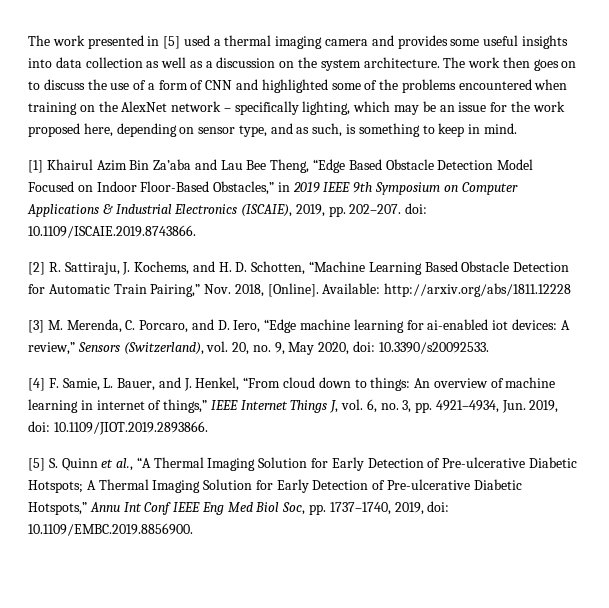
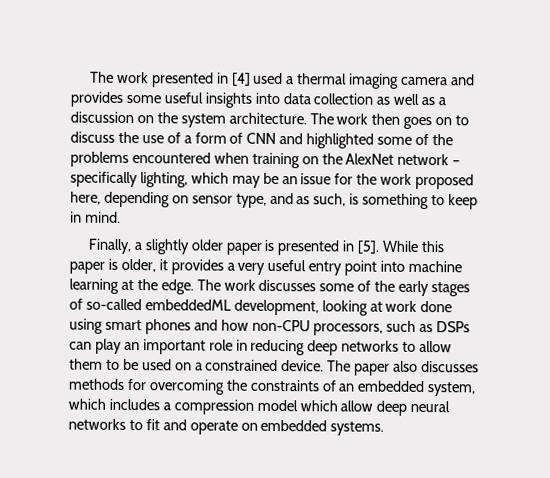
- The work presented in [5] used a thermal imaging camera and provides some useful insights into data collection as well as a discussion on the system architecture.
+ The work presented in [4] used a thermal imaging camera and provides some useful insights into data collection as well as a discussion on the system architecture.
- [1] Khairul Azim Bin Za’aba and Lau Bee Theng, “Edge Based Obstacle Detection Model Focused on Indoor Floor-Based Obstacles,” in 2019 IEEE 9th Symposium on Computer Applications & Industrial Electronics (ISCAIE), 2019, pp. 202–207. doi: 10.1109/ISCAIE.2019.8743866.
- [2] R. Sattiraju, J. Kochems, and H. D. Schotten, “Machine Learning Based Obstacle Detection for Automatic Train Pairing,” Nov. 2018, [Online]. Available: http://arxiv.org/abs/1811.12228
- [3] M. Merenda, C. Porcaro, and D. Iero, “Edge machine learning for ai-enabled iot devices: A review,” Sensors (Switzerland), vol. 20, no. 9, May 2020, doi: 10.3390/s20092533.
- [4] F. Samie, L. Bauer, and J. Henkel, “From cloud down to things: An overview of machine learning in internet of things,” IEEE Internet Things J, vol. 6, no. 3, pp. 4921–4934, Jun. 2019, doi: 10.1109/JIOT.2019.2893866.
- [5] S. Quinn et al., “A Thermal Imaging Solution for Early Detection of Pre-ulcerative Diabetic Hotspots; A Thermal Imaging Solution for Early Detection of Pre-ulcerative Diabetic Hotspots,” Annu Int Conf IEEE Eng Med Biol Soc, pp. 1737–1740, 2019, doi: 10.1109/EMBC.2019.8856900.
+ Finally, a slightly older paper is presented in [5]. While this paper is older, it provides a very useful entry point into machine learning at the edge. The work discusses some of the early stages of so-called embeddedML development, looking at work done using smart phones and how non-CPU processors, such as DSPs can play an important role in reducing deep networks to allow them to be used on a constrained device. The paper also discusses methods for overcoming the constraints of an embedded system, which includes a compression model which allow deep neural networks to fit and operate on embedded systems.

